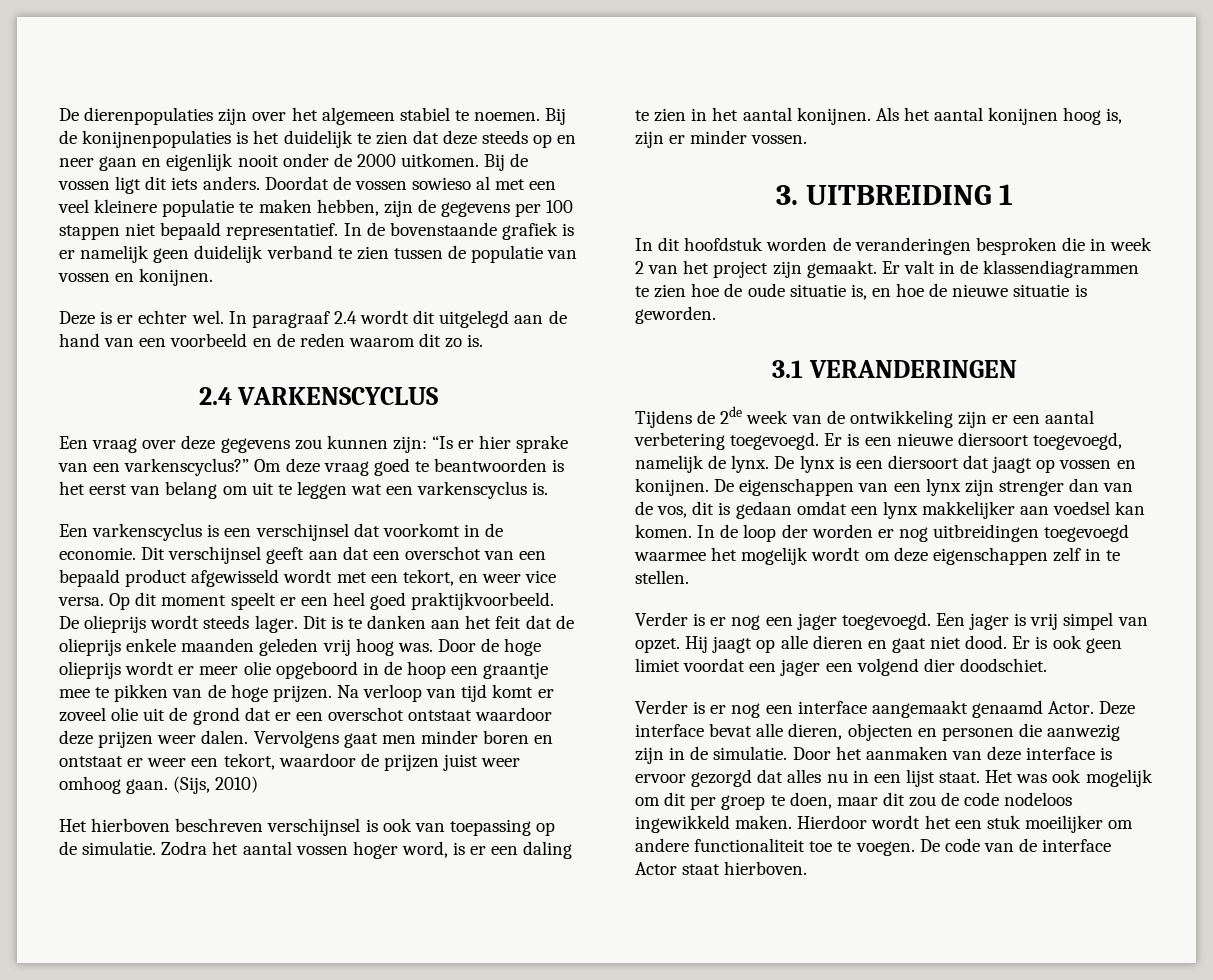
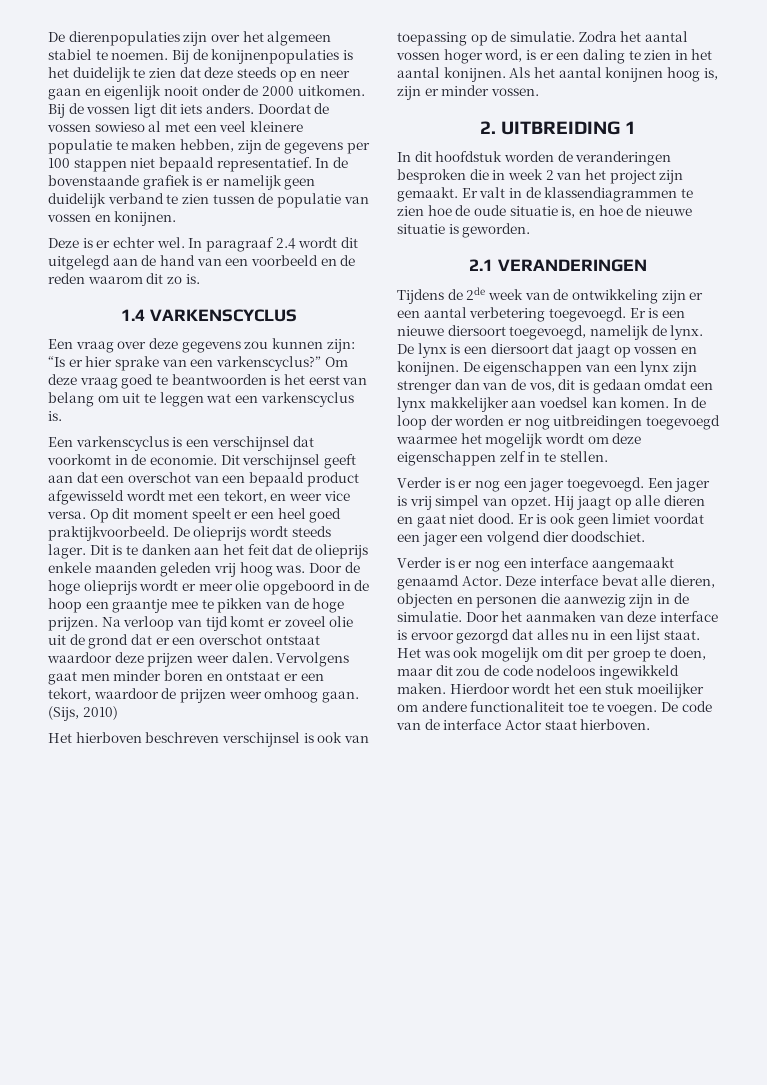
- 2.4 VARKENSCYCLUS
+ 1.4 VARKENSCYCLUS
- Vervolgens gaat men minder boren en ontstaat er weer een tekort, waardoor de prijzen juist weer omhoog gaan.
+ Vervolgens gaat men minder boren en ontstaat er een tekort, waardoor de prijzen weer omhoog gaan.
- 3. UITBREIDING 1
+ 2. UITBREIDING 1
- 3.1 VERANDERINGEN
+ 2.1 VERANDERINGEN

